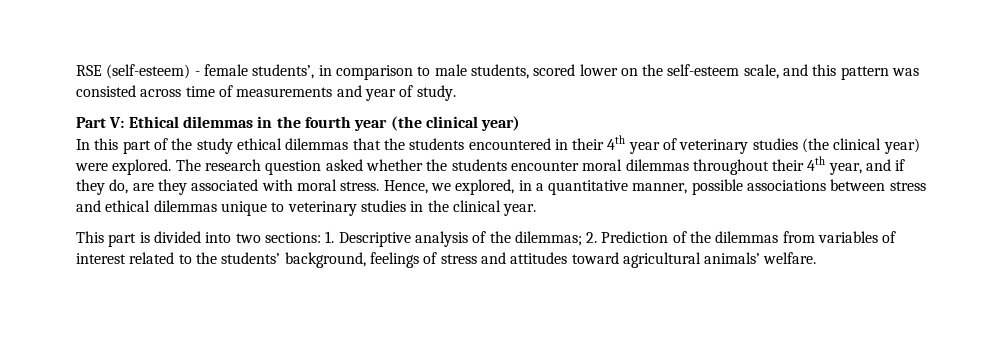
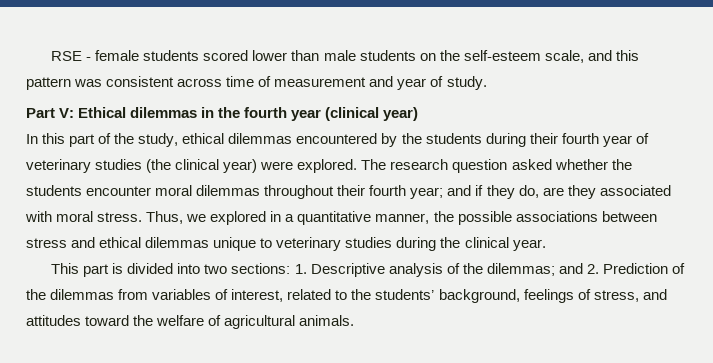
- RSE (self-esteem) - female students’, in comparison to male students, scored lower on the self-esteem scale, and this pattern was consisted across time of measurements and year of study.
+ RSE - female students scored lower than male students on the self-esteem scale, and this pattern was consistent across time of measurement and year of study.
- Part V: Ethical dilemmas in the fourth year (the clinical year)
+ Part V: Ethical dilemmas in the fourth year (clinical year)
- In this part of the study ethical dilemmas that the students encountered in their 4th year of veterinary studies (the clinical year) were explored.
+ In this part of the study, ethical dilemmas encountered by the students during their fourth year of veterinary studies (the clinical year) were explored.
- The research question asked whether the students encounter moral dilemmas throughout their 4th year, and if they do, are they associated with moral stress.
+ The research question asked whether the students encounter moral dilemmas throughout their fourth year; and if they do, are they associated with moral stress.
- Hence, we explored, in a quantitative manner, possible associations between stress and ethical dilemmas unique to veterinary studies in the clinical year.
+ Thus, we explored in a quantitative manner, the possible associations between stress and ethical dilemmas unique to veterinary studies during the clinical year.
- This part is divided into two sections: 1. Descriptive analysis of the dilemmas; 2. Prediction of the dilemmas from variables of interest related to the students’ background, feelings of stress and attitudes toward agricultural animals’ welfare.
+ This part is divided into two sections: 1. Descriptive analysis of the dilemmas; and 2. Prediction of the dilemmas from variables of interest, related to the students’ background, feelings of stress, and attitudes toward the welfare of agricultural animals.

